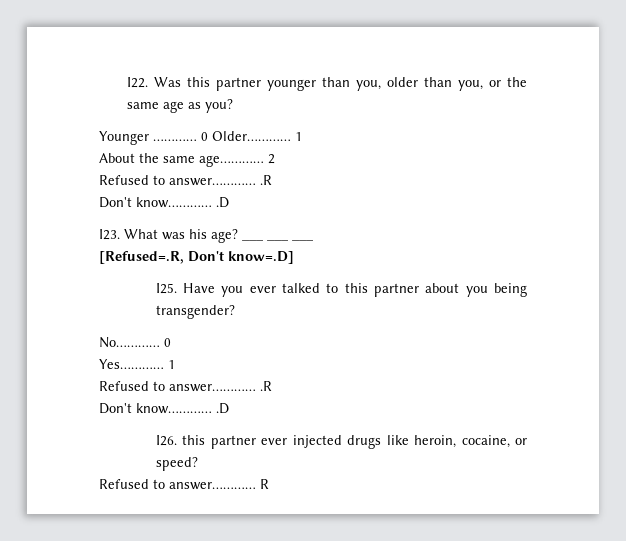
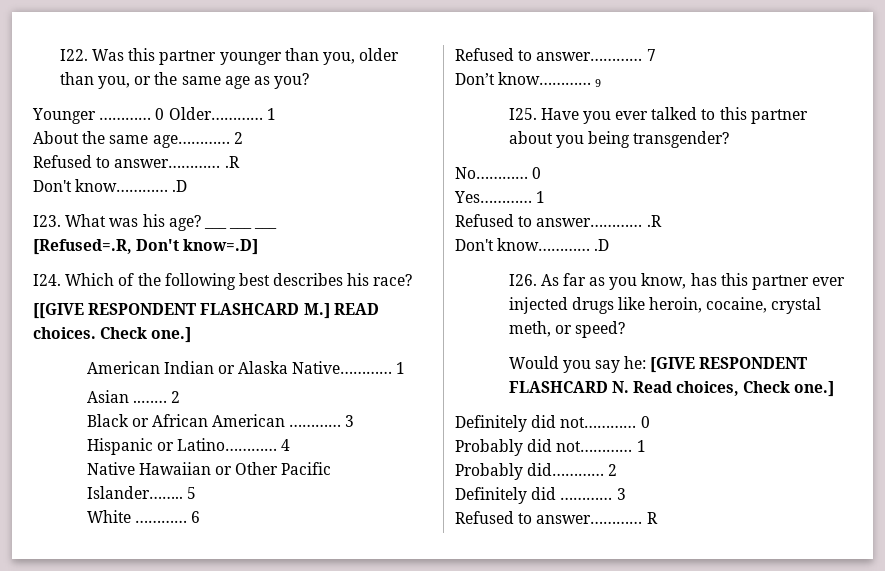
+ I24. Which of the following best describes his race?
+ [[GIVE RESPONDENT FLASHCARD M.] READ choices. Check one.]
+ American Indian or Alaska Native………… 1
+ Asian ..…… 2
+ Black or African American ………… 3
+ Hispanic or Latino………… 4
+ Native Hawaiian or Other Pacific Islander…….. 5
+ White ………… 6
+ Refused to answer………… 7
+ Don’t know………… 9
- I26. this partner ever injected drugs like heroin, cocaine, or speed?
+ I26. As far as you know, has this partner ever injected drugs like heroin, cocaine, crystal meth, or speed?
+ Would you say he: [GIVE RESPONDENT FLASHCARD N. Read choices, Check one.]
+ Definitely did not………… 0
+ Probably did not………… 1
+ Probably did………… 2
+ Definitely did ………… 3

